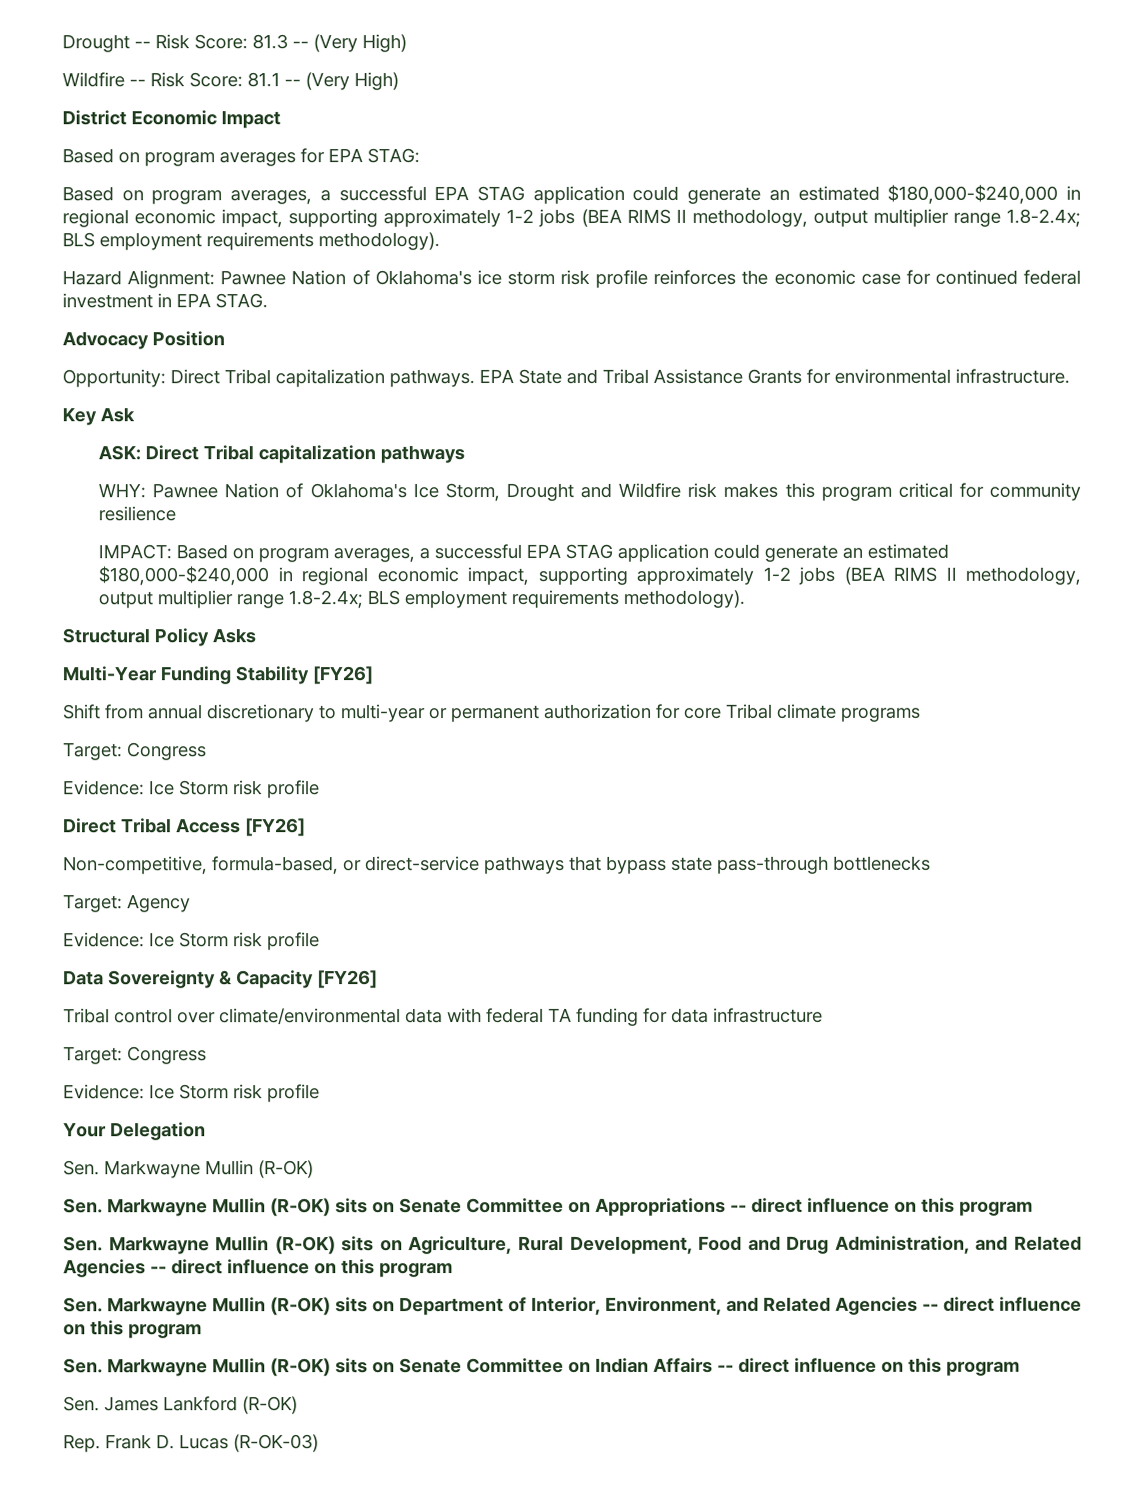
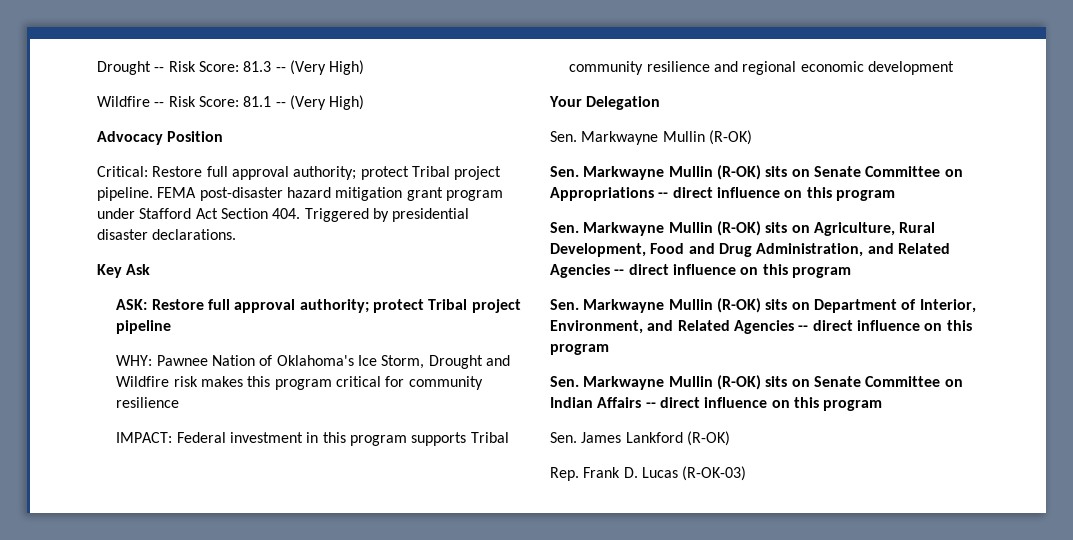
- District Economic Impact
- Based on program averages for EPA STAG:
- Based on program averages, a successful EPA STAG application could generate an estimated $180,000-$240,000 in regional economic impact, supporting approximately 1-2 jobs (BEA RIMS II methodology, output multiplier range 1.8-2.4x; BLS employment requirements methodology).
- Hazard Alignment: Pawnee Nation of Oklahoma's ice storm risk profile reinforces the economic case for continued federal investment in EPA STAG.
  Advocacy Position
- Opportunity: Direct Tribal capitalization pathways. EPA State and Tribal Assistance Grants for environmental infrastructure.
+ Critical: Restore full approval authority; protect Tribal project pipeline. FEMA post-disaster hazard mitigation grant program under Stafford Act Section 404. Triggered by presidential disaster declarations.
  Key Ask
- ASK: Direct Tribal capitalization pathways
+ ASK: Restore full approval authority; protect Tribal project pipeline
- IMPACT: Based on program averages, a successful EPA STAG application could generate an estimated $180,000-$240,000 in regional economic impact, supporting approximately 1-2 jobs (BEA RIMS II methodology, output multiplier range 1.8-2.4x; BLS employment requirements methodology).
- Structural Policy Asks
- Multi-Year Funding Stability [FY26]
- Shift from annual discretionary to multi-year or permanent authorization for core Tribal climate programs
- Target: Congress
- Evidence: Ice Storm risk profile
- Direct Tribal Access [FY26]
- Non-competitive, formula-based, or direct-service pathways that bypass state pass-through bottlenecks
- Target: Agency
- Evidence: Ice Storm risk profile
- Data Sovereignty & Capacity [FY26]
- Tribal control over climate/environmental data with federal TA funding for data infrastructure
- Target: Congress
- Evidence: Ice Storm risk profile
+ IMPACT: Federal investment in this program supports Tribal community resilience and regional economic development

